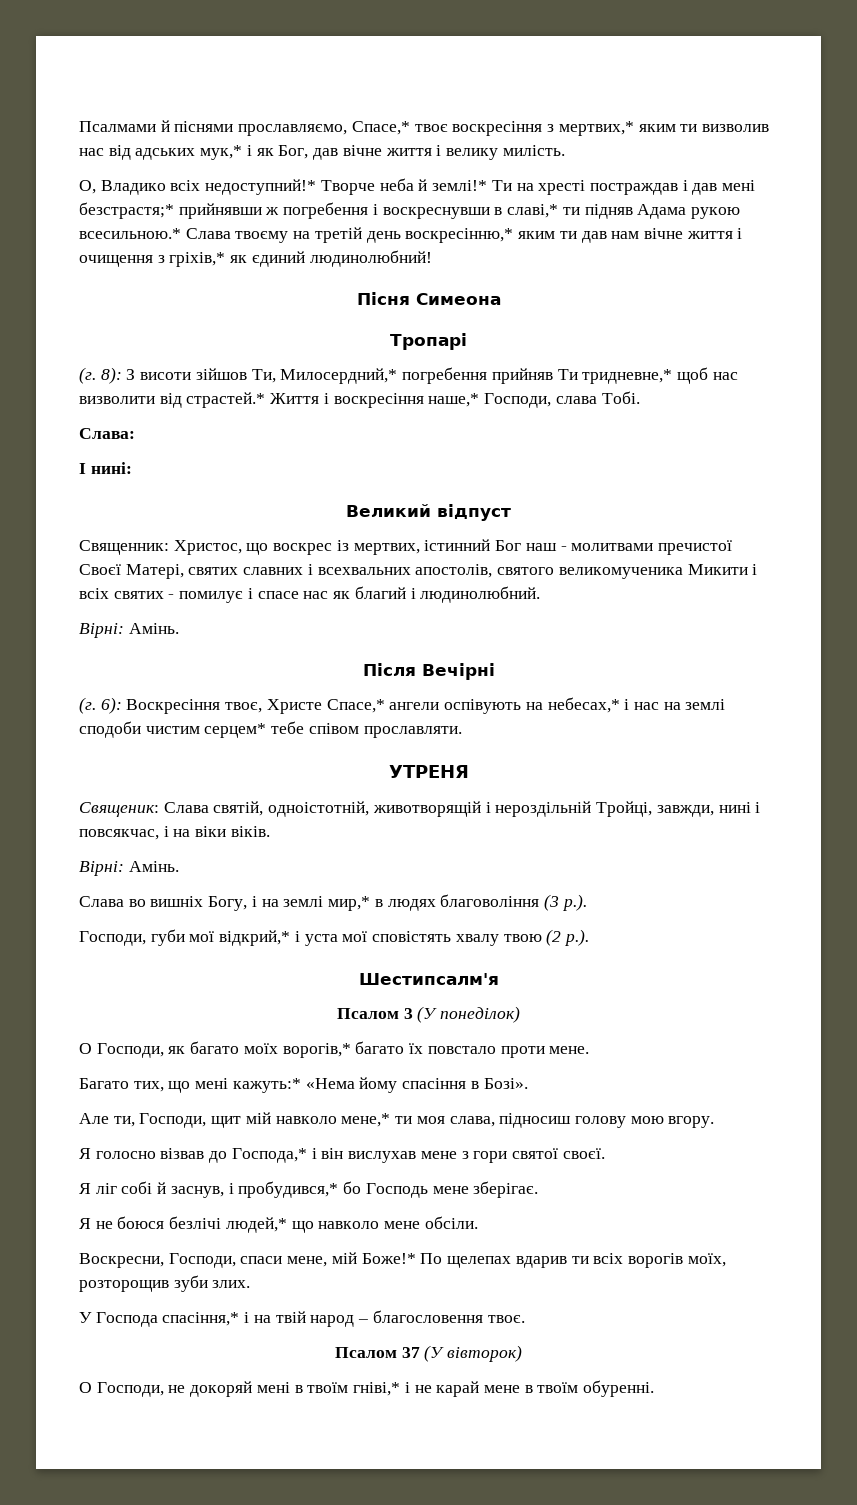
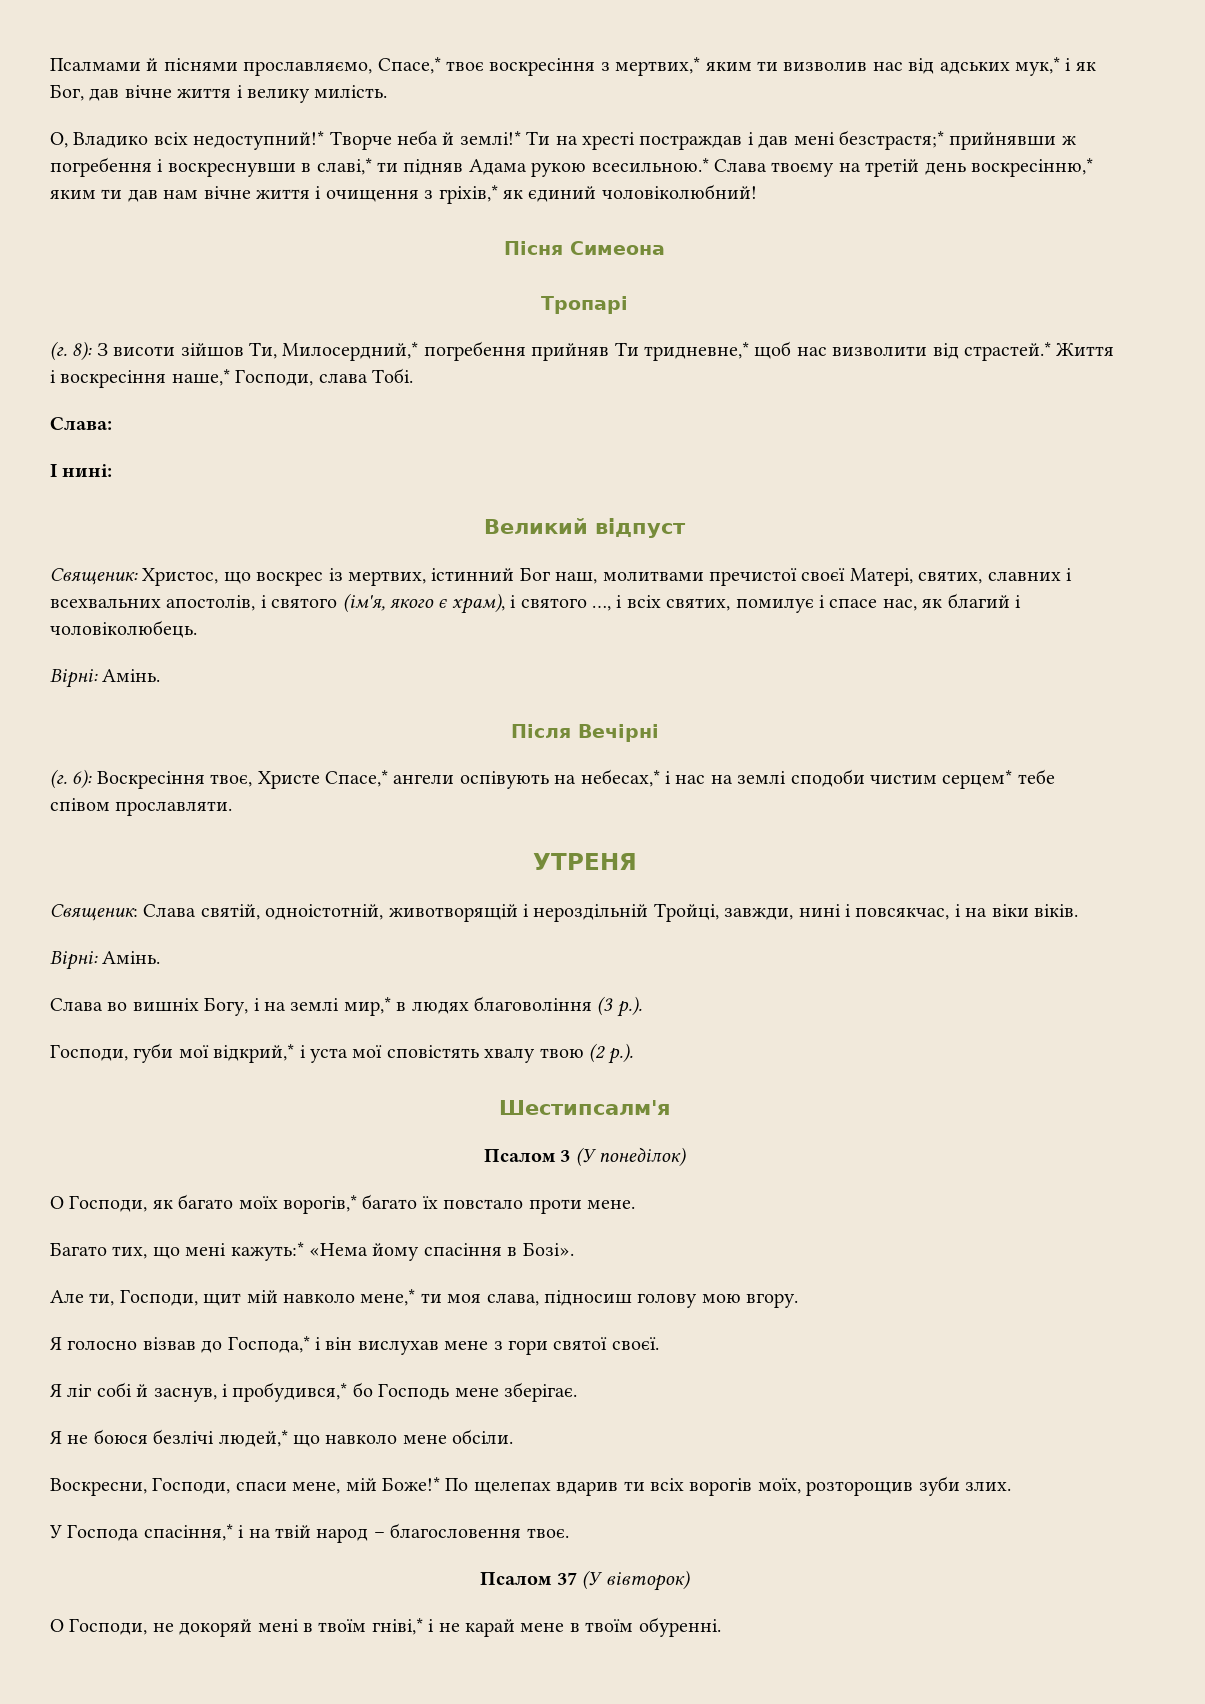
- О, Владико всіх недоступний!* Творче неба й землі!* Ти на хресті постраждав і дав мені безстрастя;* прийнявши ж погребення і воскреснувши в славі,* ти підняв Адама рукою всесильною.* Слава твоєму на третій день воскресінню,* яким ти дав нам вічне життя і очищення з гріхів,* як єдиний людинолюбний!
+ О, Владико всіх недоступний!* Творче неба й землі!* Ти на хресті постраждав і дав мені безстрастя;* прийнявши ж погребення і воскреснувши в славі,* ти підняв Адама рукою всесильною.* Слава твоєму на третій день воскресінню,* яким ти дав нам вічне життя і очищення з гріхів,* як єдиний чоловіколюбний!
- Священник: Христос, що воскрес із мертвих, істинний Бог наш - молитвами пречистої Своєї Матері, святих славних і всехвальних апостолів, святого великомученика Микити і всіх святих - помилує і спасе нас як благий і людинолюбний.
+ Священик: Христос, що воскрес із мертвих, істинний Бог наш, молитвами пречистої своєї Матері, святих, славних і всехвальних апостолів, і святого (ім'я, якого є храм), і святого …, і всіх святих, помилує і спасе нас, як благий і чоловіколюбець.

